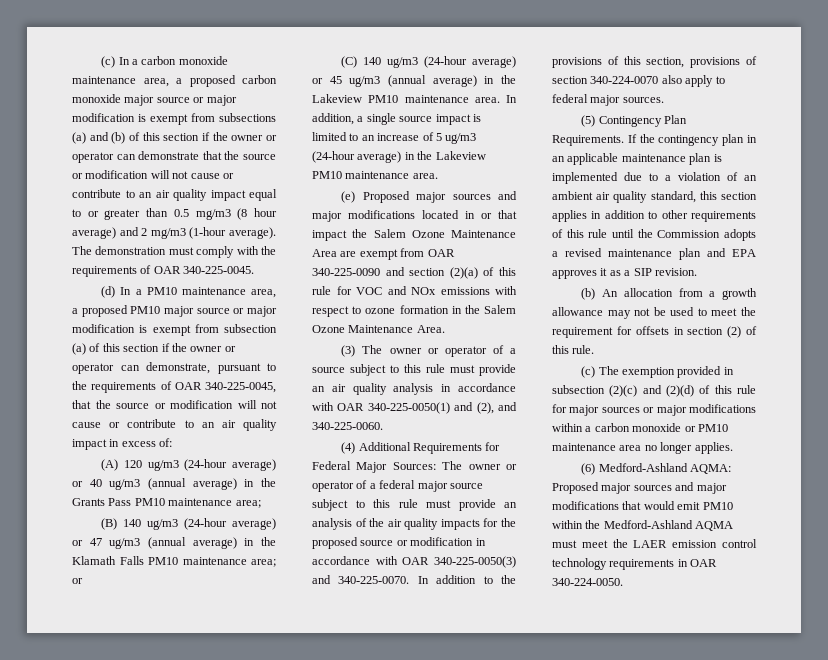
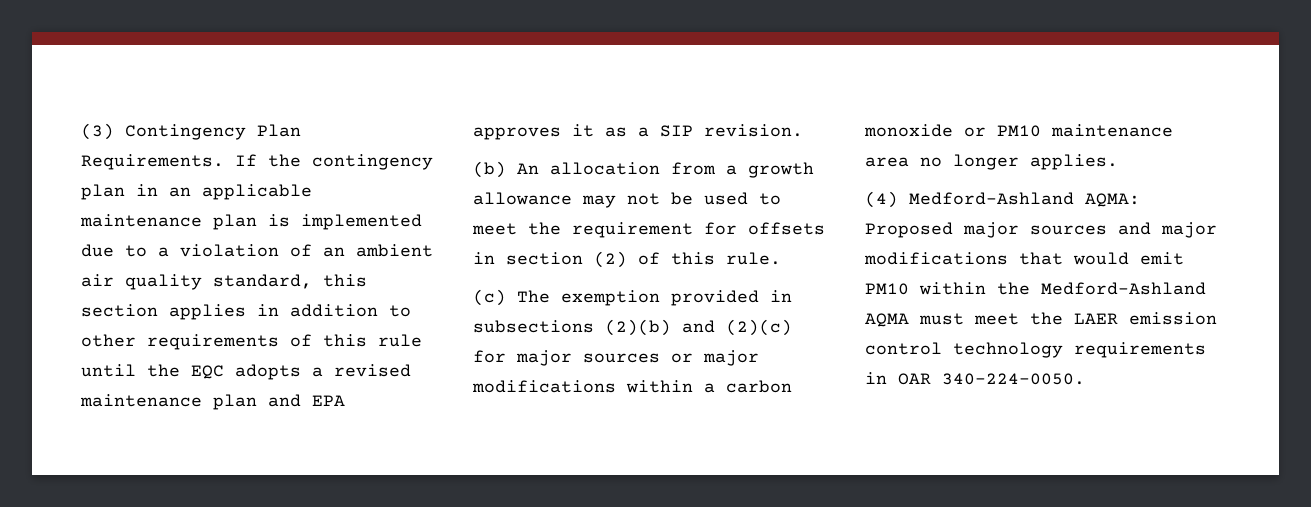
- (c) In a carbon monoxide maintenance area, a proposed carbon monoxide major source or major modification is exempt from subsections (a) and (b) of this section if the owner or operator can demonstrate that the source or modification will not cause or contribute to an air quality impact equal to or greater than 0.5 mg/m3 (8 hour average) and 2 mg/m3 (1-hour average). The demonstration must comply with the requirements of OAR 340-225-0045.
- (d) In a PM10 maintenance area, a proposed PM10 major source or major modification is exempt from subsection (a) of this section if the owner or operator can demonstrate, pursuant to the requirements of OAR 340-225-0045, that the source or modification will not cause or contribute to an air quality impact in excess of:
- (A) 120 ug/m3 (24-hour average) or 40 ug/m3 (annual average) in the Grants Pass PM10 maintenance area;
- (B) 140 ug/m3 (24-hour average) or 47 ug/m3 (annual average) in the Klamath Falls PM10 maintenance area; or
- (C) 140 ug/m3 (24-hour average) or 45 ug/m3 (annual average) in the Lakeview PM10 maintenance area. In addition, a single source impact is limited to an increase of 5 ug/m3 (24-hour average) in the Lakeview PM10 maintenance area.
- (e) Proposed major sources and major modifications located in or that impact the Salem Ozone Maintenance Area are exempt from OAR 340-225-0090 and section (2)(a) of this rule for VOC and NOx emissions with respect to ozone formation in the Salem Ozone Maintenance Area.
- (3) The owner or operator of a source subject to this rule must provide an air quality analysis in accordance with OAR 340-225-0050(1) and (2), and 340-225-0060.
- (4) Additional Requirements for Federal Major Sources: The owner or operator of a federal major source subject to this rule must provide an analysis of the air quality impacts for the proposed source or modification in accordance with OAR 340-225-0050(3) and 340-225-0070. In addition to the provisions of this section, provisions of section 340-224-0070 also apply to federal major sources.
- (5) Contingency Plan Requirements.
+ (3) Contingency Plan Requirements.
- If the contingency plan in an applicable maintenance plan is implemented due to a violation of an ambient air quality standard, this section applies in addition to other requirements of this rule until the Commission adopts a revised maintenance plan and EPA approves it as a SIP revision.
+ If the contingency plan in an applicable maintenance plan is implemented due to a violation of an ambient air quality standard, this section applies in addition to other requirements of this rule until the EQC adopts a revised maintenance plan and EPA approves it as a SIP revision.
- (c) The exemption provided in subsection (2)(c) and (2)(d) of this rule for major sources or major modifications within a carbon monoxide or PM10 maintenance area no longer applies.
+ (c) The exemption provided in subsections (2)(b) and (2)(c) for major sources or major modifications within a carbon monoxide or PM10 maintenance area no longer applies.
- (6) Medford-Ashland AQMA: Proposed major sources and major modifications that would emit PM10 within the Medford-Ashland AQMA must meet the LAER emission control technology requirements in OAR 340-224-0050.
+ (4) Medford-Ashland AQMA: Proposed major sources and major modifications that would emit PM10 within the Medford-Ashland AQMA must meet the LAER emission control technology requirements in OAR 340-224-0050.

